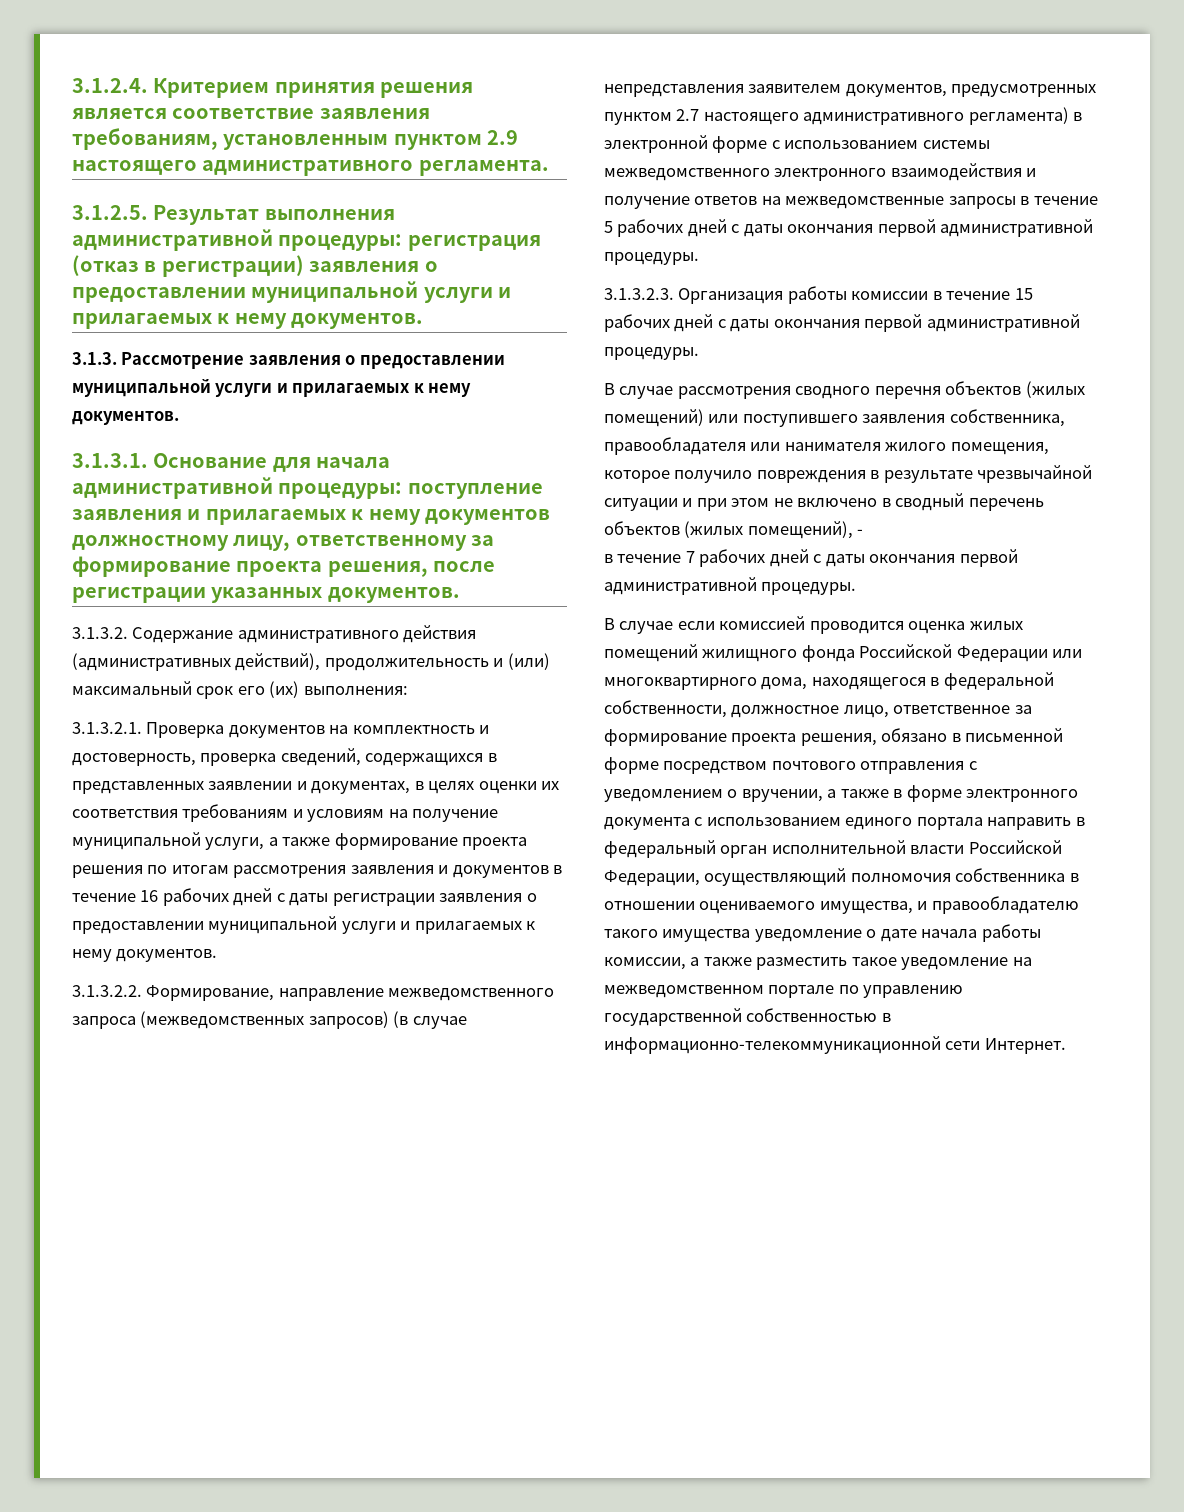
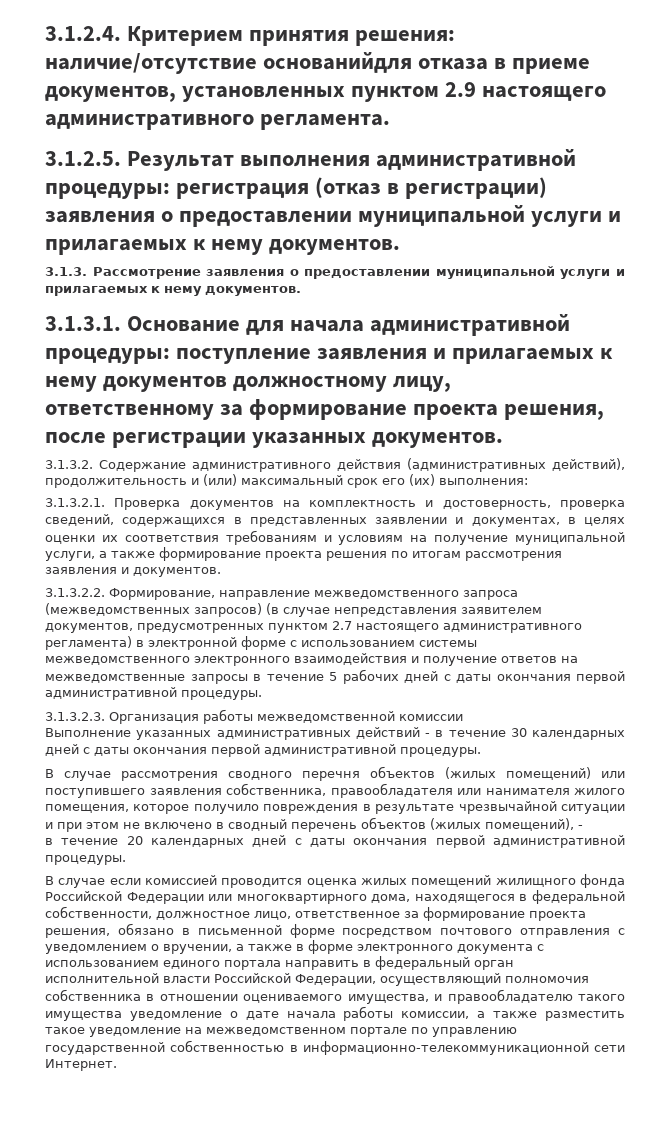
- 3.1.2.4. Критерием принятия решения является соответствие заявления требованиям, установленным пунктом 2.9 настоящего административного регламента.
+ 3.1.2.4. Критерием принятия решения: наличие/отсутствие основанийдля отказа в приеме документов, установленных пунктом 2.9 настоящего административного регламента.
- 3.1.3.2.1. Проверка документов на комплектность и достоверность, проверка сведений, содержащихся в представленных заявлении и документах, в целях оценки их соответствия требованиям и условиям на получение муниципальной услуги, а также формирование проекта решения по итогам рассмотрения заявления и документов в течение 16 рабочих дней с даты регистрации заявления о предоставлении муниципальной услуги и прилагаемых к нему документов.
+ 3.1.3.2.1. Проверка документов на комплектность и достоверность, проверка сведений, содержащихся в представленных заявлении и документах, в целях оценки их соответствия требованиям и условиям на получение муниципальной услуги, а также формирование проекта решения по итогам рассмотрения заявления и документов.
- 3.1.3.2.3. Организация работы комиссии в течение 15 рабочих дней с даты окончания первой административной процедуры.
+ 3.1.3.2.3. Организация работы межведомственной комиссии
+ Выполнение указанных административных действий - в течение 30 календарных дней с даты окончания первой административной процедуры.
- в течение 7 рабочих дней с даты окончания первой административной процедуры.
+ в течение 20 календарных дней с даты окончания первой административной процедуры.

